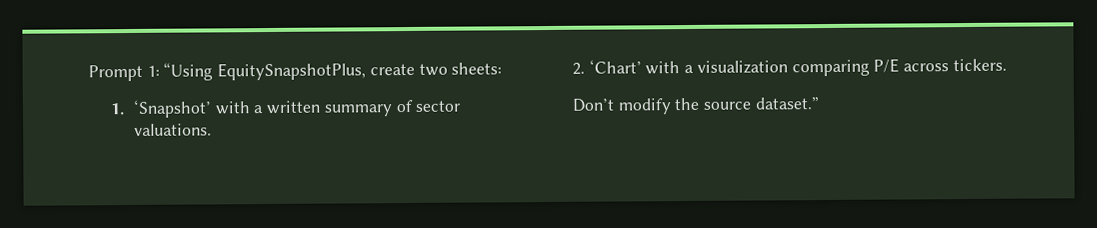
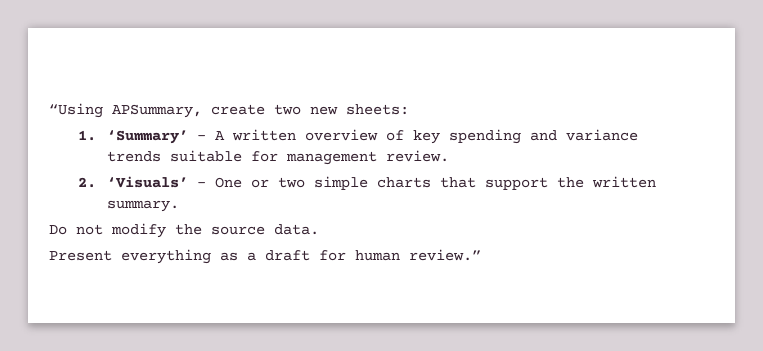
- Prompt 1: “Using EquitySnapshotPlus, create two sheets:
+ “Using APSummary, create two new sheets:
- 1. ‘Snapshot’ with a written summary of sector valuations.
- 2. ‘Chart’ with a visualization comparing P/E across tickers.
- Don’t modify the source dataset.”
+ 1. ‘Summary’ – A written overview of key spending and variance trends suitable for management review.
+ 2. ‘Visuals’ – One or two simple charts that support the written summary.
+ Do not modify the source data.
+ Present everything as a draft for human review.”

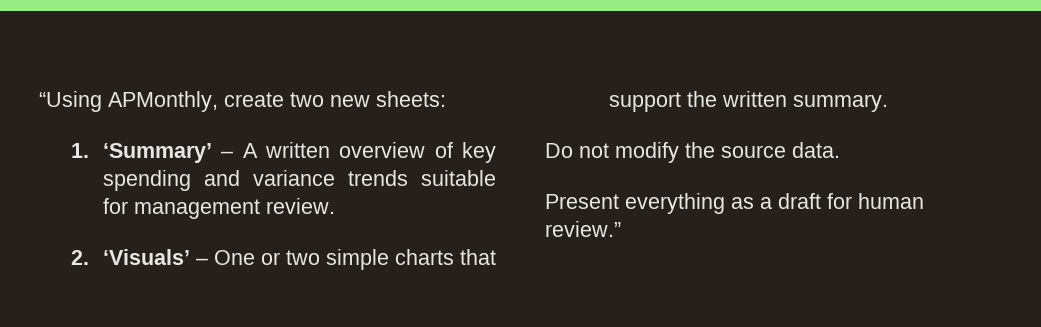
- “Using APSummary, create two new sheets:
+ “Using APMonthly, create two new sheets:

